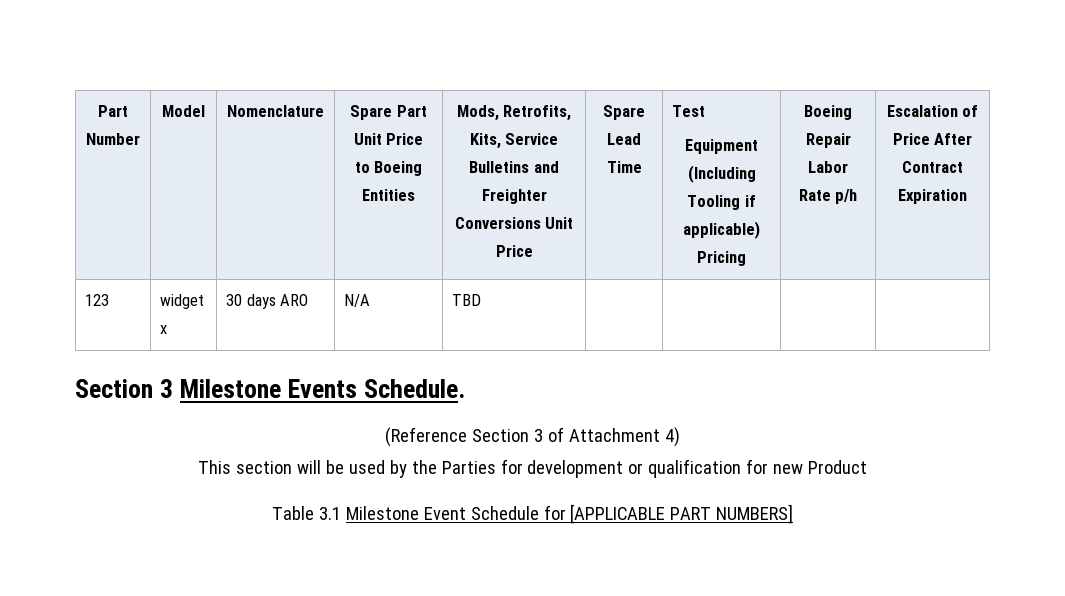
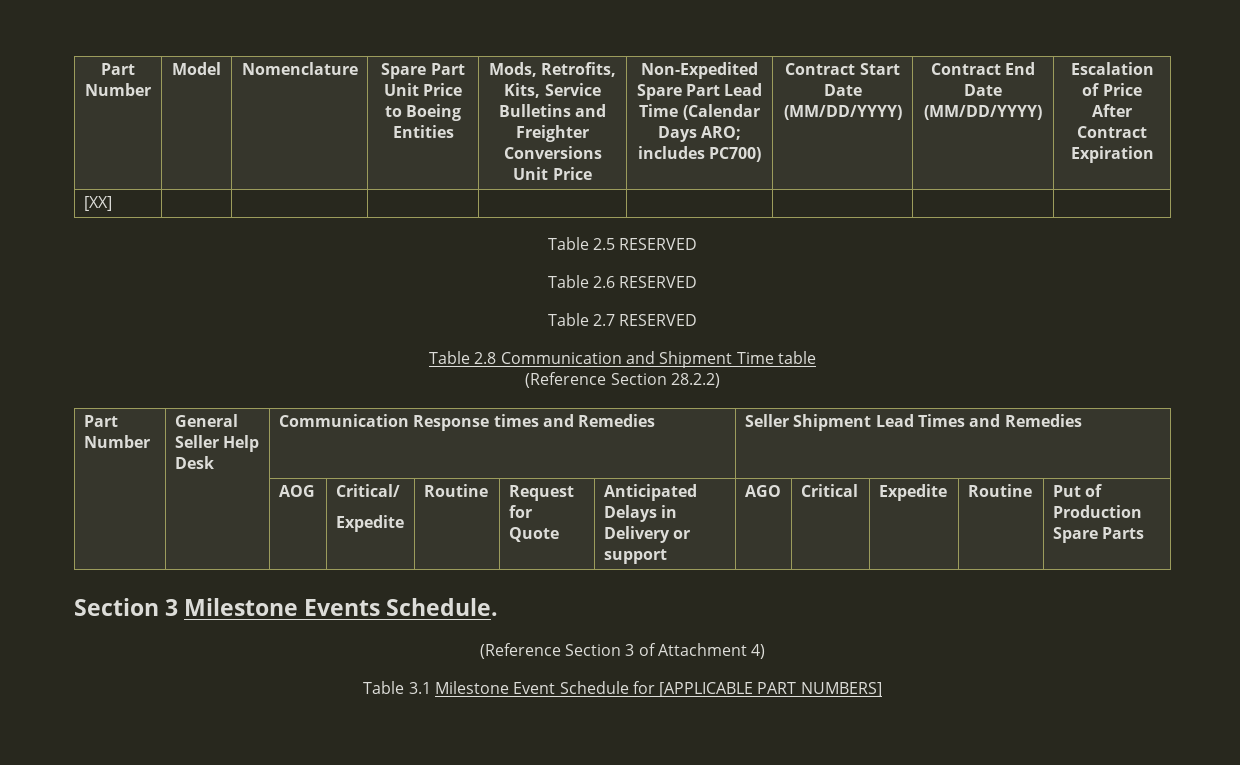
- Spare Lead Time | Test
- Equipment (Including Tooling if applicable) Pricing | Boeing Repair Labor Rate p/h
+ Non-Expedited Spare Part Lead Time (Calendar Days ARO; includes PC700) | Contract Start Date (MM/DD/YYYY) | Contract End Date (MM/DD/YYYY)
- 123 | widget x | 30 days ARO | N/A | TBD | | | |
+ [XX] | | | | | | | |
+ Table 2.5 RESERVED
+ Table 2.6 RESERVED
+ Table 2.7 RESERVED
+ Table 2.8 Communication and Shipment Time table
+ (Reference Section 28.2.2)
+ Part Number | General Seller Help Desk | Communication Response times and Remedies | Seller Shipment Lead Times and Remedies
+ | | AOG | Critical/
+ Expedite | Routine | Request for Quote | Anticipated Delays in Delivery or support | AGO | Critical | Expedite | Routine | Put of Production Spare Parts
- This section will be used by the Parties for development or qualification for new Product

